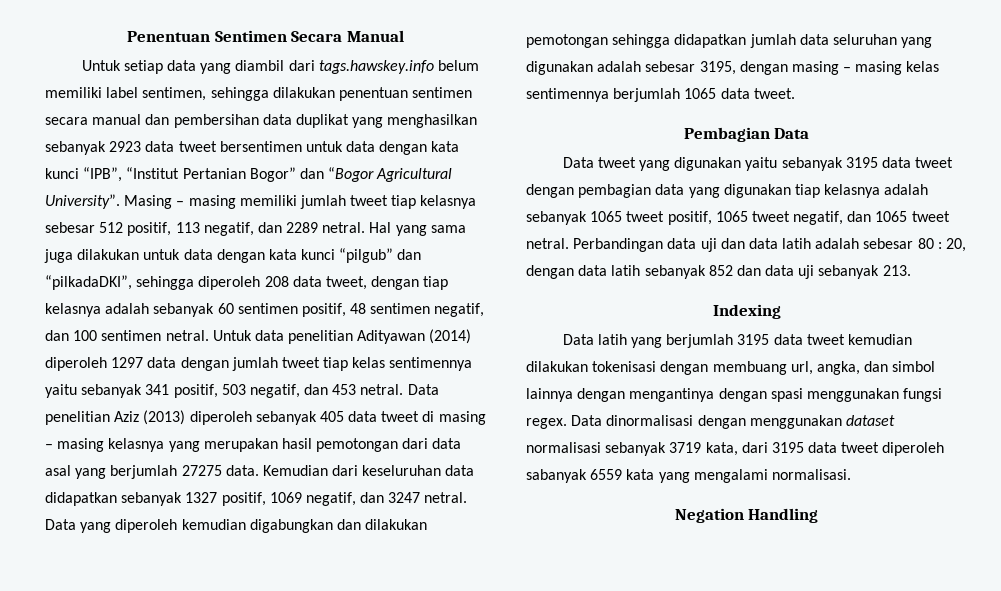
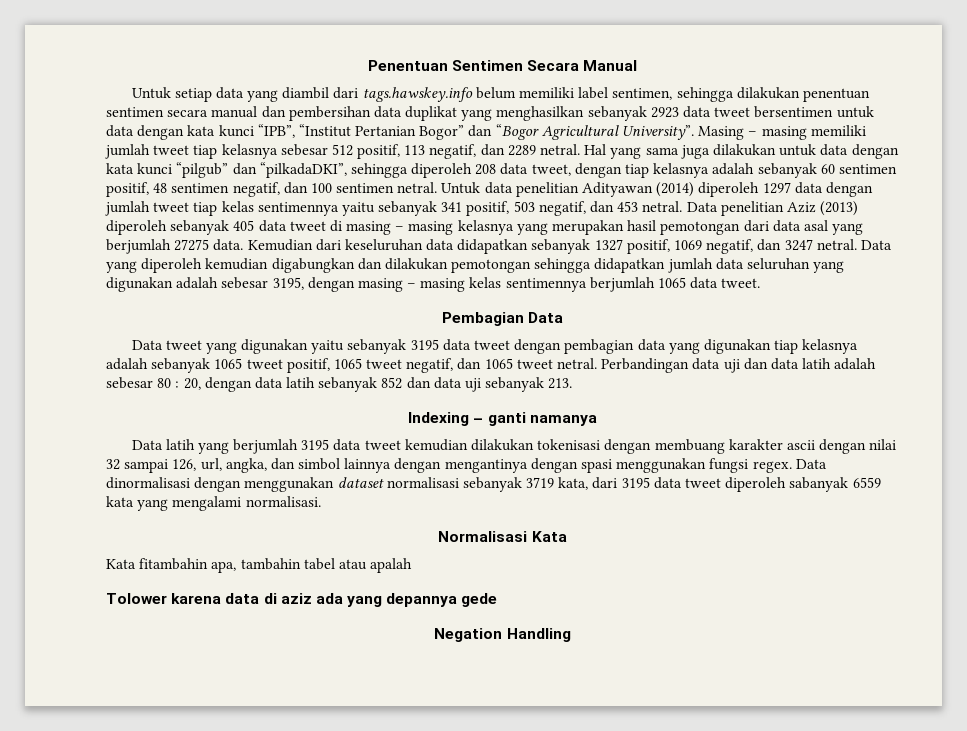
- Indexing
+ Indexing – ganti namanya
- Data latih yang berjumlah 3195 data tweet kemudian dilakukan tokenisasi dengan membuang url, angka, dan simbol lainnya dengan mengantinya dengan spasi menggunakan fungsi regex.
+ Data latih yang berjumlah 3195 data tweet kemudian dilakukan tokenisasi dengan membuang karakter ascii dengan nilai 32 sampai 126, url, angka, dan simbol lainnya dengan mengantinya dengan spasi menggunakan fungsi regex.
+ Normalisasi Kata
+ Kata fitambahin apa, tambahin tabel atau apalah
+ Tolower karena data di aziz ada yang depannya gede

